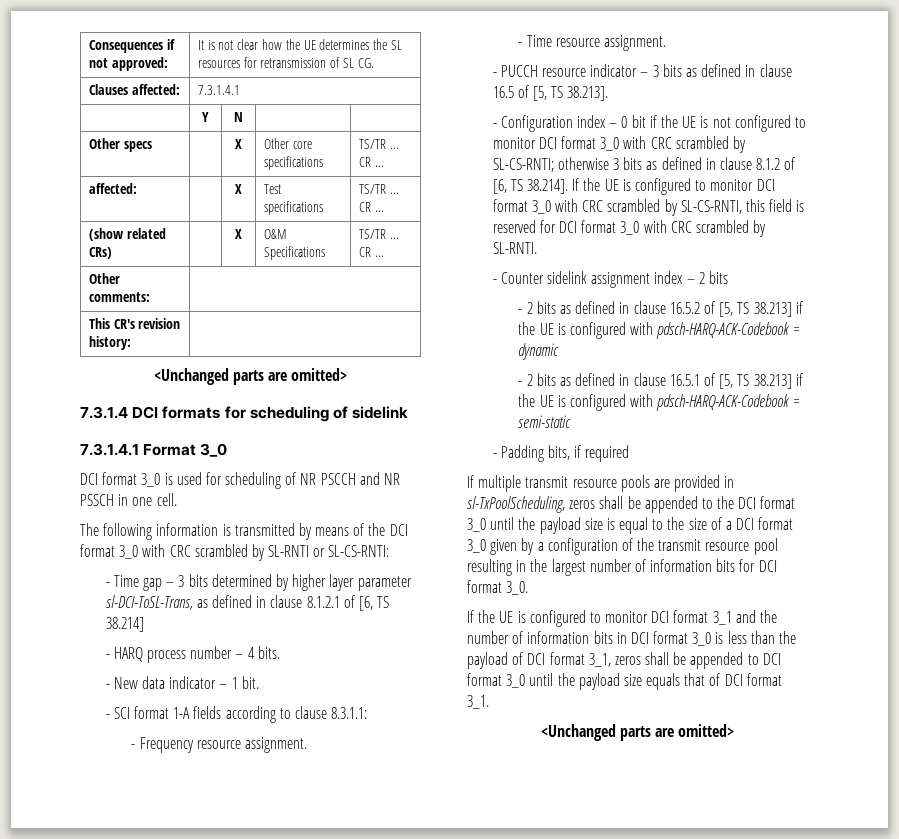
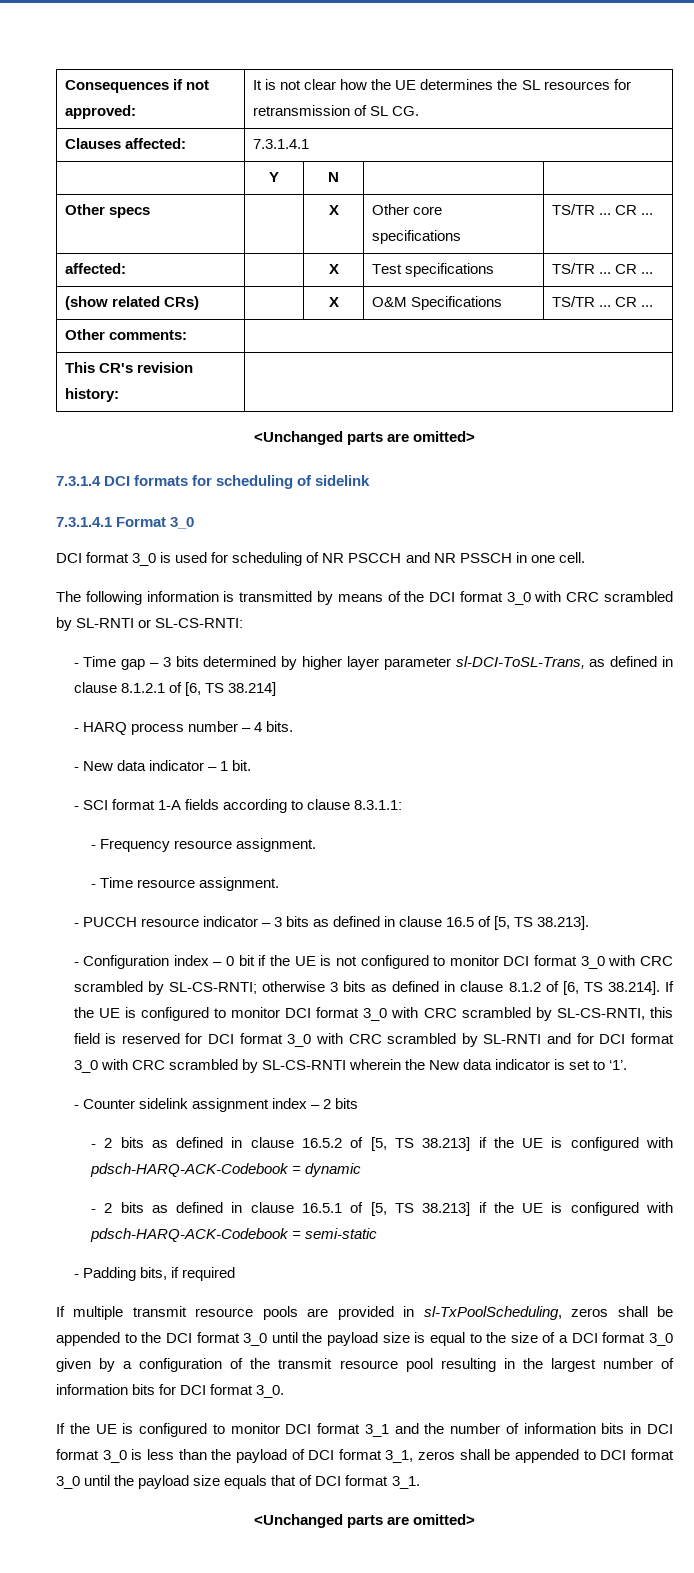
- otherwise 3 bits as defined in clause 8.1.2 of [6, TS 38.214]. If the UE is configured to monitor DCI format 3_0 with CRC scrambled by SL-CS-RNTI, this field is reserved for DCI format 3_0 with CRC scrambled by SL-RNTI.
+ otherwise 3 bits as defined in clause 8.1.2 of [6, TS 38.214]. If the UE is configured to monitor DCI format 3_0 with CRC scrambled by SL-CS-RNTI, this field is reserved for DCI format 3_0 with CRC scrambled by SL-RNTI and for DCI format 3_0 with CRC scrambled by SL-CS-RNTI wherein the New data indicator is set to ‘1’.

